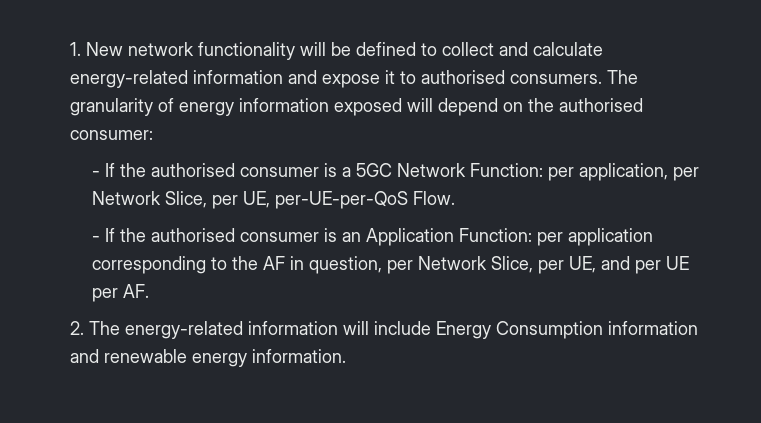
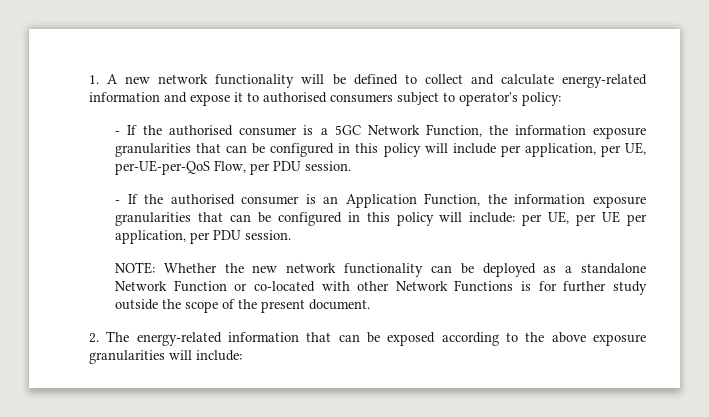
- 1. New network functionality will be defined to collect and calculate energy-related information and expose it to authorised consumers. The granularity of energy information exposed will depend on the authorised consumer:
+ 1. A new network functionality will be defined to collect and calculate energy-related information and expose it to authorised consumers subject to operator's policy:
- - If the authorised consumer is a 5GC Network Function: per application, per Network Slice, per UE, per-UE-per-QoS Flow.
+ - If the authorised consumer is a 5GC Network Function, the information exposure granularities that can be configured in this policy will include per application, per UE, per-UE-per-QoS Flow, per PDU session.
- - If the authorised consumer is an Application Function: per application corresponding to the AF in question, per Network Slice, per UE, and per UE per AF.
- 2. The energy-related information will include Energy Consumption information and renewable energy information.
+ - If the authorised consumer is an Application Function, the information exposure granularities that can be configured in this policy will include: per UE, per UE per application, per PDU session.
+ NOTE: Whether the new network functionality can be deployed as a standalone Network Function or co-located with other Network Functions is for further study outside the scope of the present document.
+ 2. The energy-related information that can be exposed according to the above exposure granularities will include:

